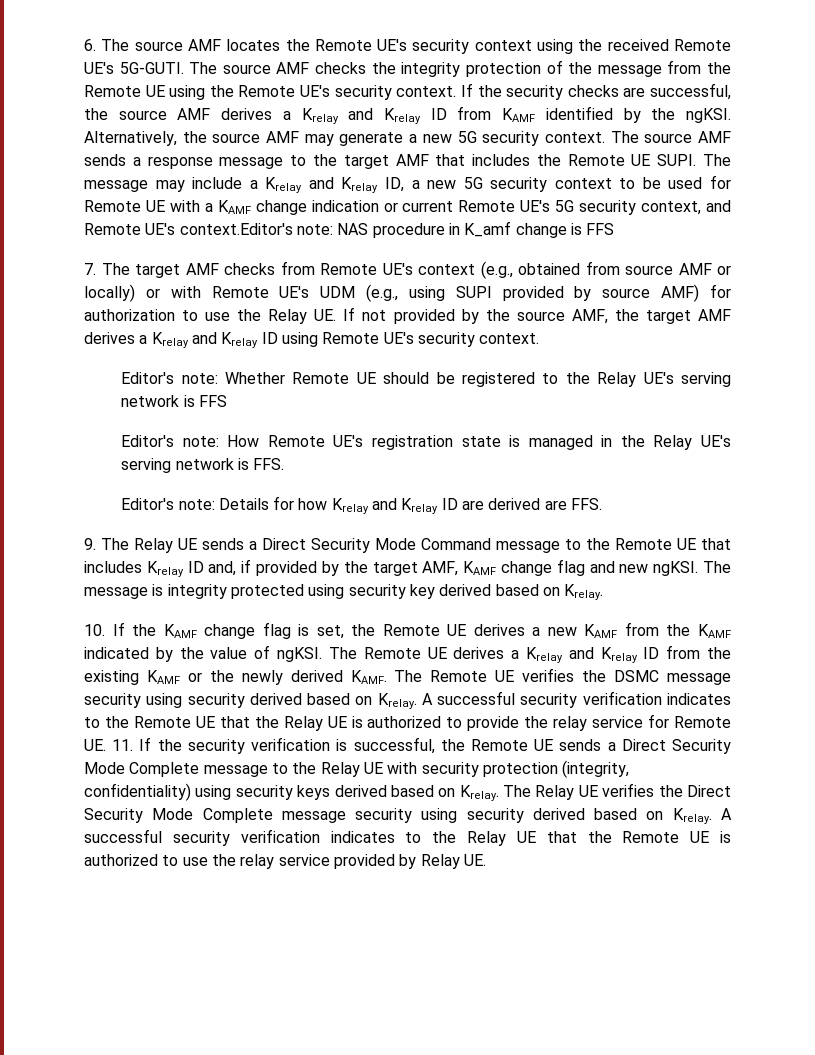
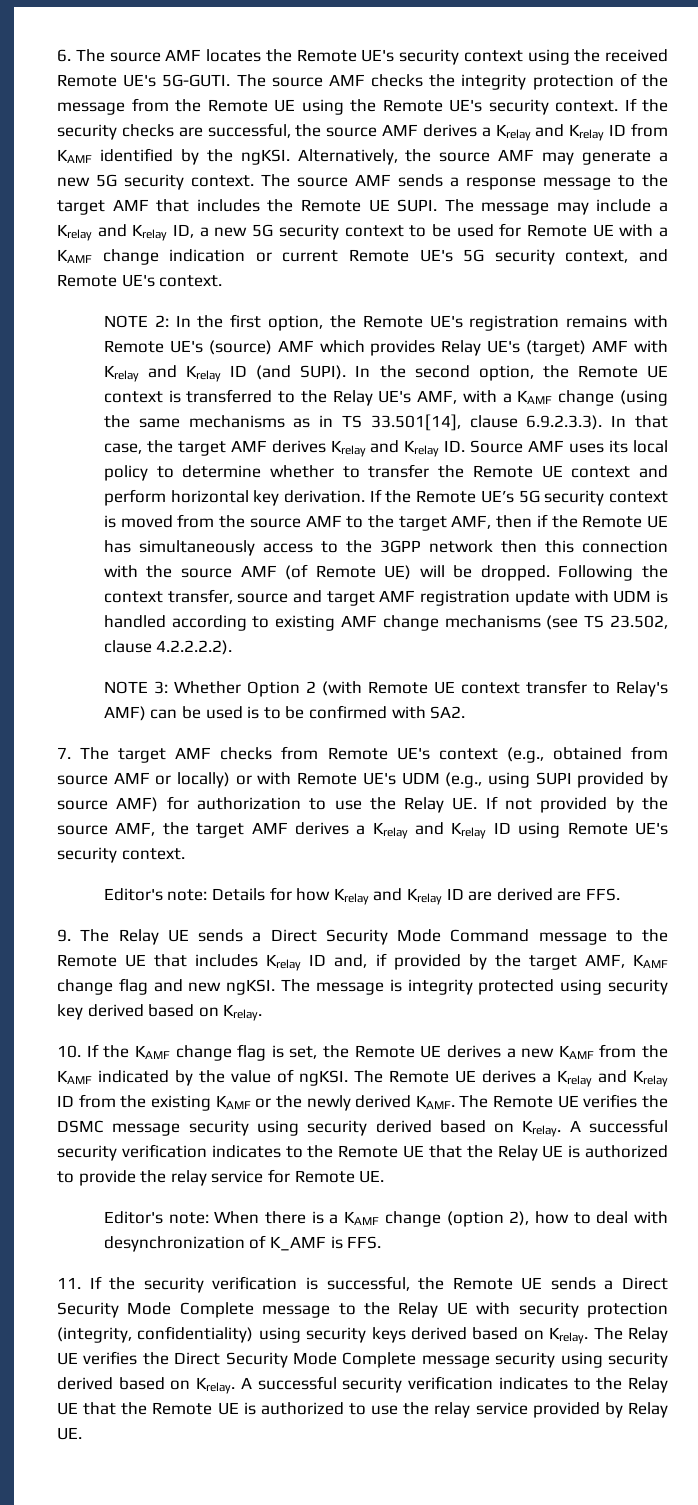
- The message may include a Krelay and Krelay ID, a new 5G security context to be used for Remote UE with a KAMF change indication or current Remote UE's 5G security context, and Remote UE's context.Editor's note: NAS procedure in K_amf change is FFS
+ The message may include a Krelay and Krelay ID, a new 5G security context to be used for Remote UE with a KAMF change indication or current Remote UE's 5G security context, and Remote UE's context.
+ NOTE 2: In the first option, the Remote UE's registration remains with Remote UE's (source) AMF which provides Relay UE's (target) AMF with Krelay and Krelay ID (and SUPI). In the second option, the Remote UE context is transferred to the Relay UE's AMF, with a KAMF change (using the same mechanisms as in TS 33.501[14], clause 6.9.2.3.3). In that case, the target AMF derives Krelay and Krelay ID. Source AMF uses its local policy to determine whether to transfer the Remote UE context and perform horizontal key derivation. If the Remote UE’s 5G security context is moved from the source AMF to the target AMF, then if the Remote UE has simultaneously access to the 3GPP network then this connection with the source AMF (of Remote UE) will be dropped. Following the context transfer, source and target AMF registration update with UDM is handled according to existing AMF change mechanisms (see TS 23.502, clause 4.2.2.2.2).
+ NOTE 3: Whether Option 2 (with Remote UE context transfer to Relay's AMF) can be used is to be confirmed with SA2.
- Editor's note: Whether Remote UE should be registered to the Relay UE's serving network is FFS
- Editor's note: How Remote UE's registration state is managed in the Relay UE's serving network is FFS.
- A successful security verification indicates to the Remote UE that the Relay UE is authorized to provide the relay service for Remote UE. 11. If the security verification is successful, the Remote UE sends a Direct Security Mode Complete message to the Relay UE with security protection (integrity, confidentiality) using security keys derived based on Krelay.
+ A successful security verification indicates to the Remote UE that the Relay UE is authorized to provide the relay service for Remote UE.
+ Editor's note: When there is a KAMF change (option 2), how to deal with desynchronization of K_AMF is FFS.
+ 11. If the security verification is successful, the Remote UE sends a Direct Security Mode Complete message to the Relay UE with security protection (integrity, confidentiality) using security keys derived based on Krelay.

